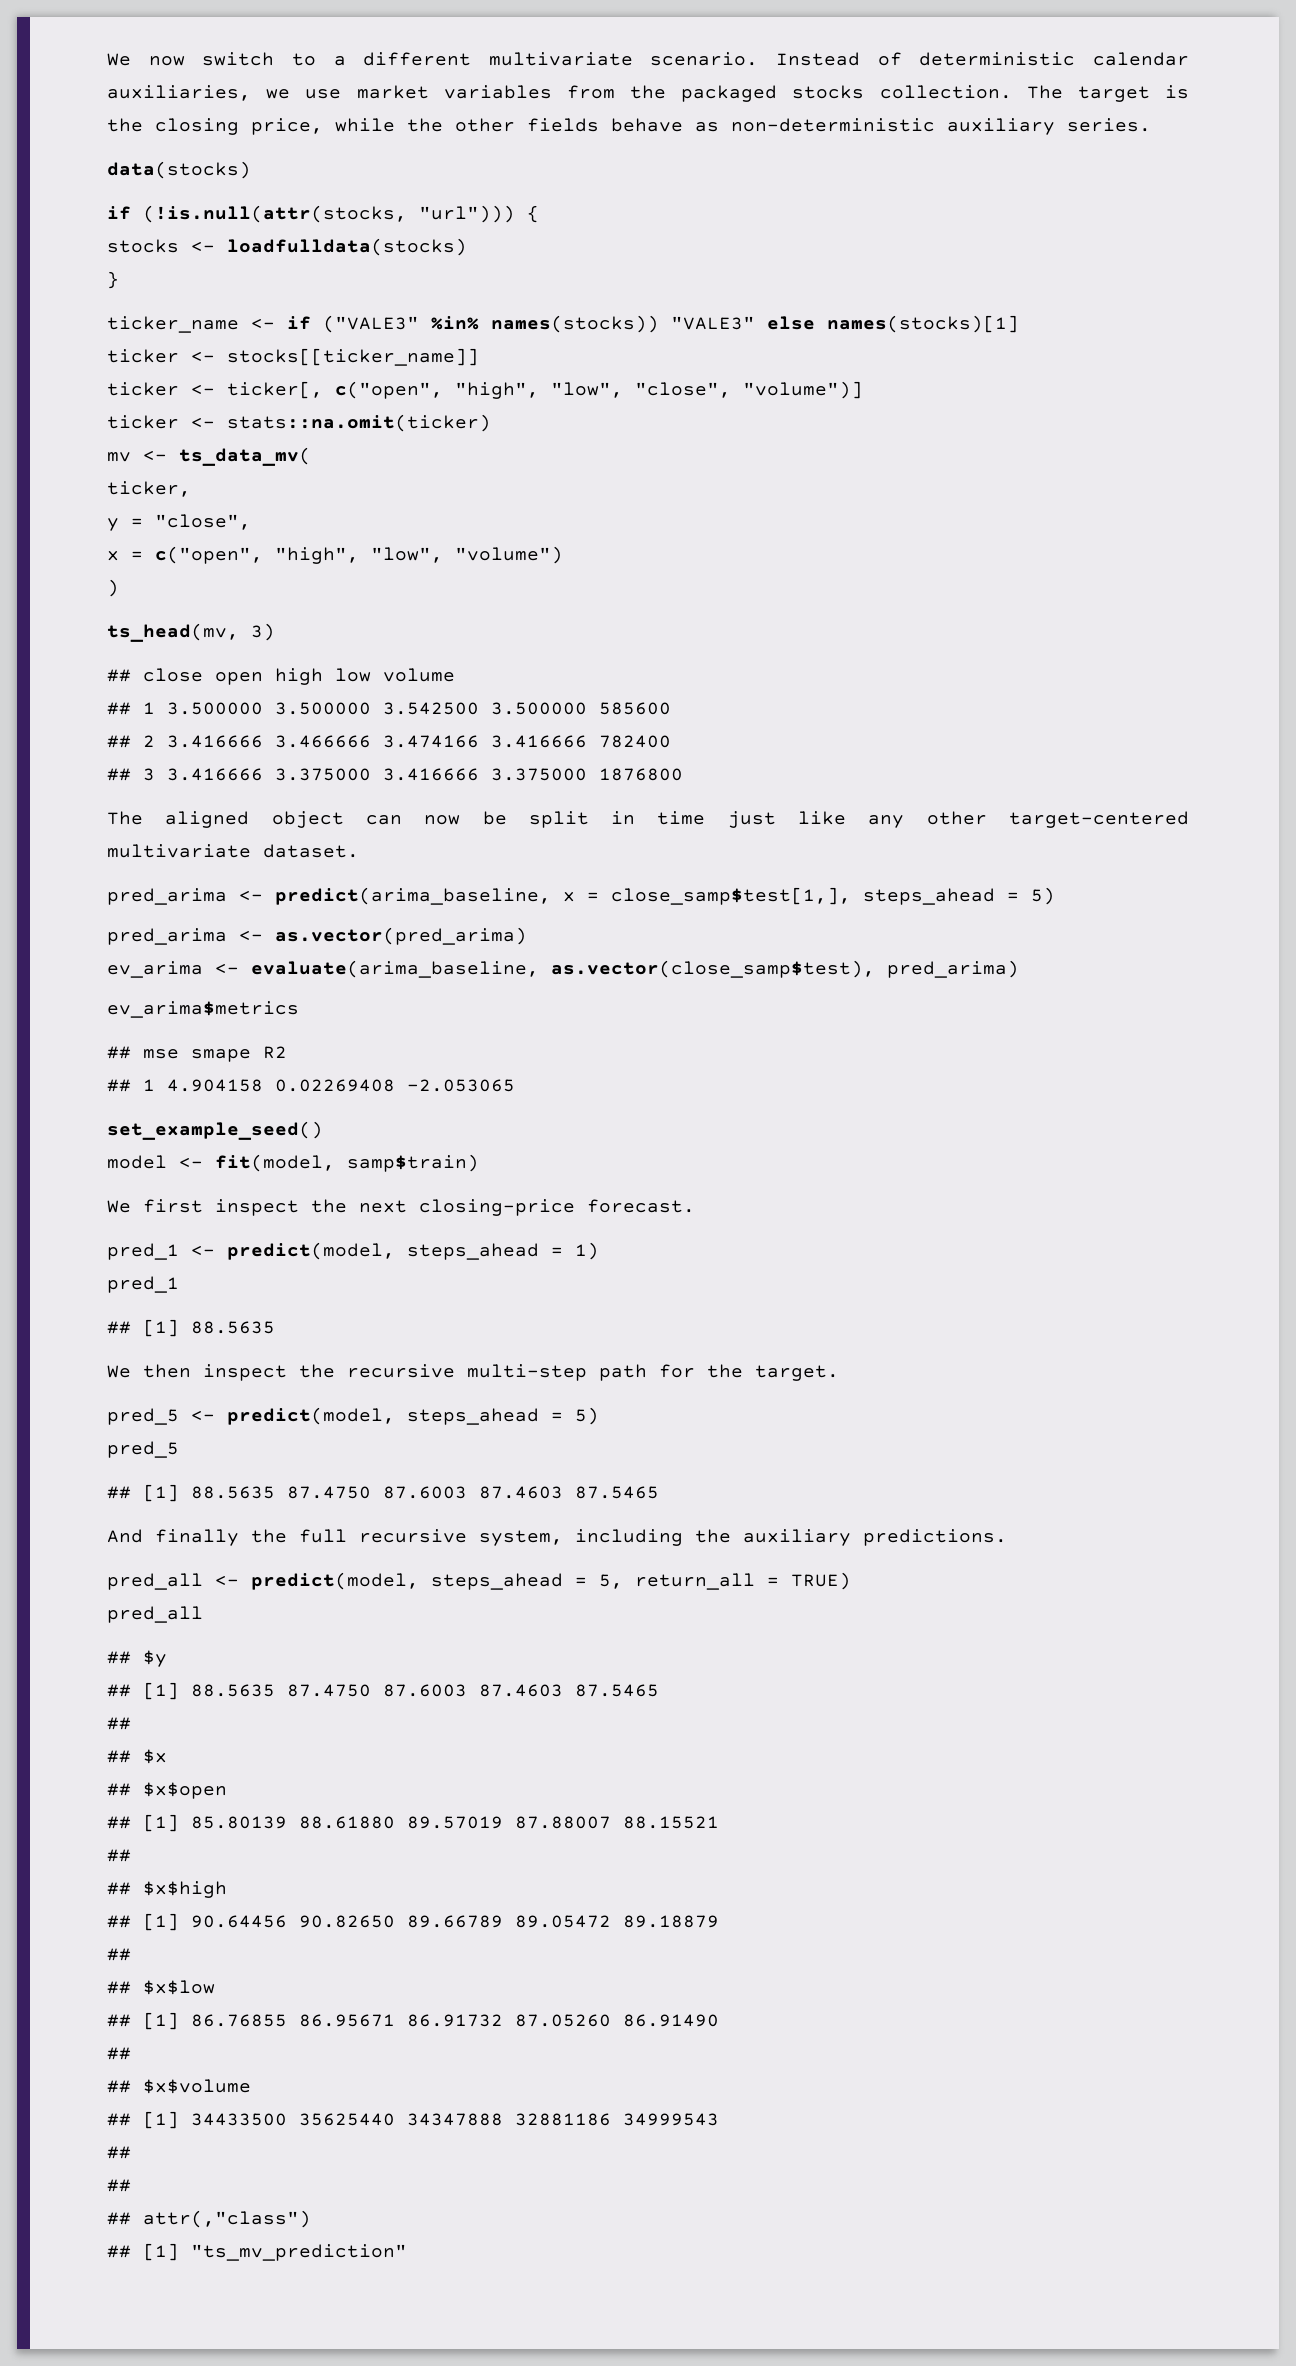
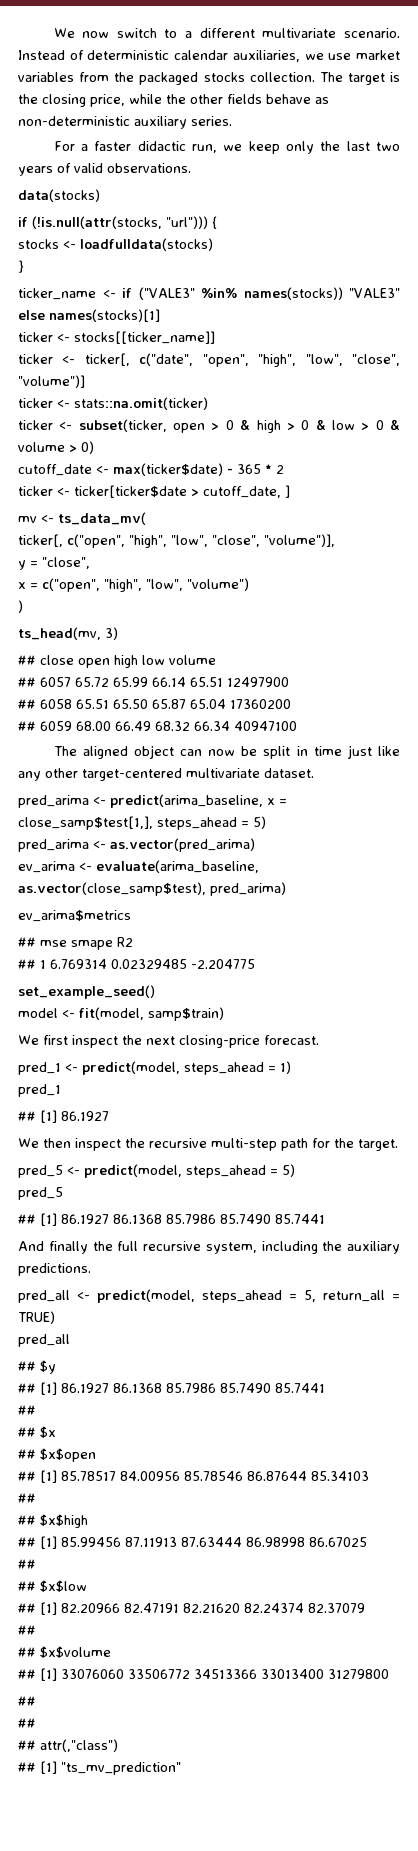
+ For a faster didactic run, we keep only the last two years of valid observations.
- ticker <- ticker[, c("open", "high", "low", "close", "volume")]
+ ticker <- ticker[, c("date", "open", "high", "low", "close", "volume")]
+ ticker <- subset(ticker, open > 0 & high > 0 & low > 0 & volume > 0)
+ cutoff_date <- max(ticker$date) - 365 * 2
+ ticker <- ticker[ticker$date > cutoff_date, ]
  mv <- ts_data_mv(
- ticker,
+ ticker[, c("open", "high", "low", "close", "volume")],
- ## 1 3.500000 3.500000 3.542500 3.500000 585600
- ## 2 3.416666 3.466666 3.474166 3.416666 782400
- ## 3 3.416666 3.375000 3.416666 3.375000 1876800
+ ## 6057 65.72 65.99 66.14 65.51 12497900
+ ## 6058 65.51 65.50 65.87 65.04 17360200
+ ## 6059 68.00 66.49 68.32 66.34 40947100
- ## 1 4.904158 0.02269408 -2.053065
+ ## 1 6.769314 0.02329485 -2.204775
  pred_1 <- predict(model, steps_ahead = 1)
  pred_1
- ## [1] 88.5635
+ ## [1] 86.1927
  pred_5 <- predict(model, steps_ahead = 5)
  pred_5
- ## [1] 88.5635 87.4750 87.6003 87.4603 87.5465
+ ## [1] 86.1927 86.1368 85.7986 85.7490 85.7441
  ## $y
- ## [1] 88.5635 87.4750 87.6003 87.4603 87.5465
+ ## [1] 86.1927 86.1368 85.7986 85.7490 85.7441
- ## [1] 85.80139 88.61880 89.57019 87.88007 88.15521
+ ## [1] 85.78517 84.00956 85.78546 86.87644 85.34103
- ## [1] 90.64456 90.82650 89.66789 89.05472 89.18879
+ ## [1] 85.99456 87.11913 87.63444 86.98998 86.67025
- ## [1] 86.76855 86.95671 86.91732 87.05260 86.91490
+ ## [1] 82.20966 82.47191 82.21620 82.24374 82.37079
- ## [1] 34433500 35625440 34347888 32881186 34999543
+ ## [1] 33076060 33506772 34513366 33013400 31279800

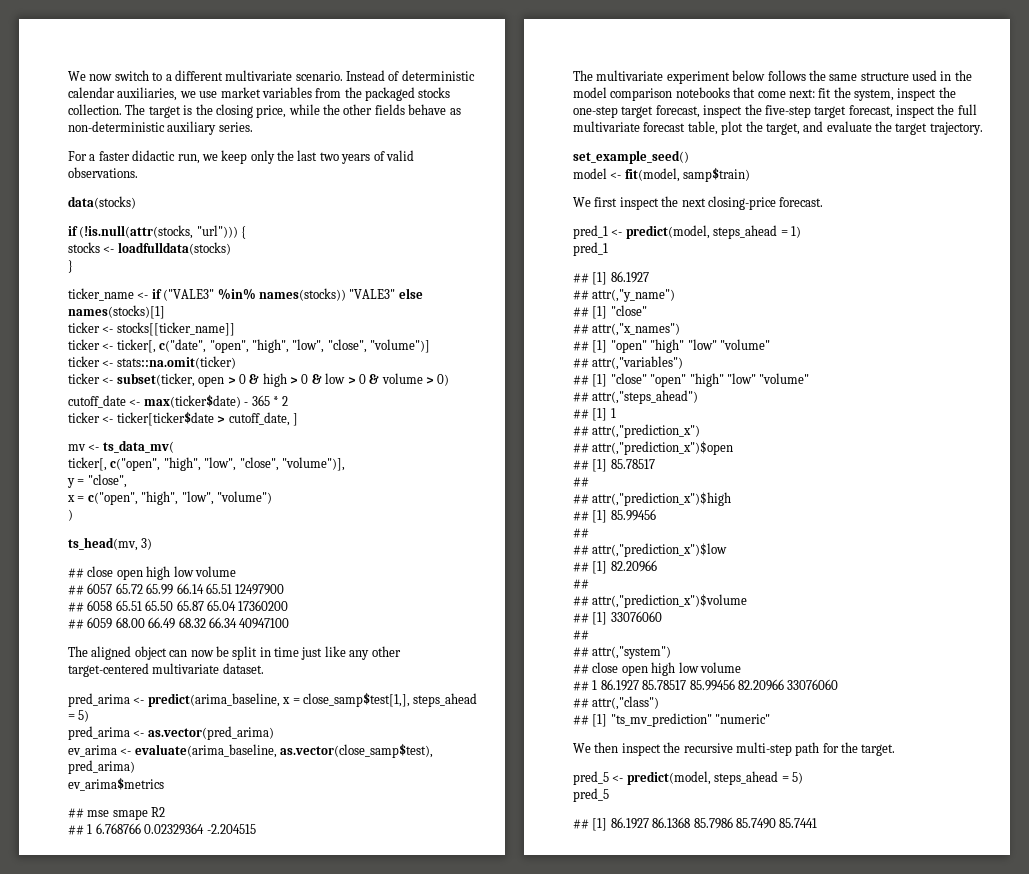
- ## 1 6.769314 0.02329485 -2.204775
+ ## 1 6.768766 0.02329364 -2.204515
+ The multivariate experiment below follows the same structure used in the model comparison notebooks that come next: fit the system, inspect the one-step target forecast, inspect the five-step target forecast, inspect the full multivariate forecast table, plot the target, and evaluate the target trajectory.
+ ## attr(,"y_name")
+ ## [1] "close"
+ ## attr(,"x_names")
+ ## [1] "open" "high" "low" "volume"
+ ## attr(,"variables")
+ ## [1] "close" "open" "high" "low" "volume"
+ ## attr(,"steps_ahead")
+ ## [1] 1
+ ## attr(,"prediction_x")
+ ## attr(,"prediction_x")$open
+ ## [1] 85.78517
+ ##
+ ## attr(,"prediction_x")$high
+ ## [1] 85.99456
+ ##
+ ## attr(,"prediction_x")$low
+ ## [1] 82.20966
+ ##
+ ## attr(,"prediction_x")$volume
+ ## [1] 33076060
+ ##
+ ## attr(,"system")
+ ## close open high low volume
+ ## 1 86.1927 85.78517 85.99456 82.20966 33076060
+ ## attr(,"class")
+ ## [1] "ts_mv_prediction" "numeric"
- And finally the full recursive system, including the auxiliary predictions.
- pred_all <- predict(model, steps_ahead = 5, return_all = TRUE)
- pred_all
- ## $y
- ## [1] 86.1927 86.1368 85.7986 85.7490 85.7441
- ##
- ## $x
- ## $x$open
- ## [1] 85.78517 84.00956 85.78546 86.87644 85.34103
- ##
- ## $x$high
- ## [1] 85.99456 87.11913 87.63444 86.98998 86.67025
- ##
- ## $x$low
- ## [1] 82.20966 82.47191 82.21620 82.24374 82.37079
- ##
- ## $x$volume
- ## [1] 33076060 33506772 34513366 33013400 31279800
- ##
- ##
- ## attr(,"class")
- ## [1] "ts_mv_prediction"

